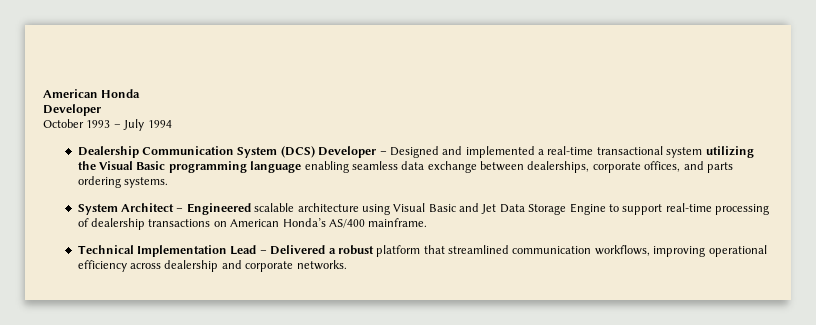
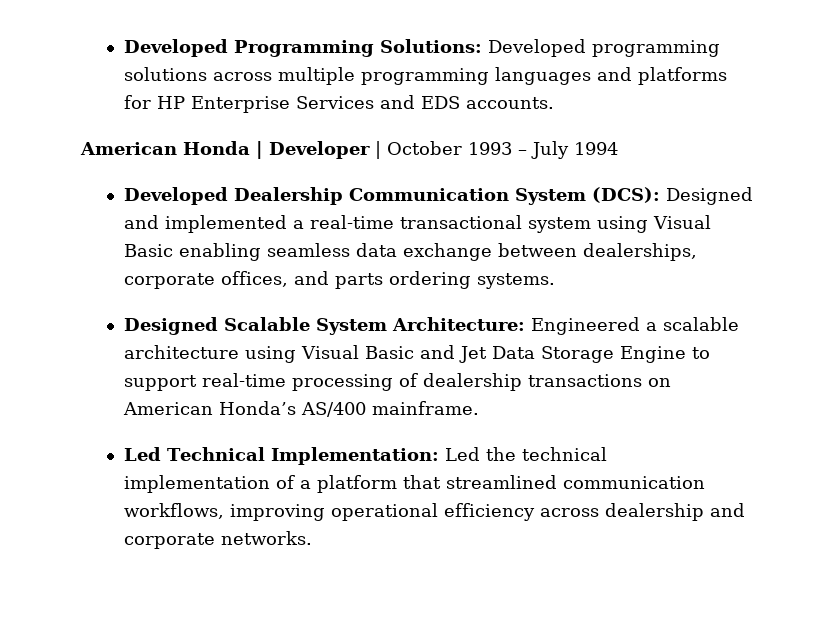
+ Developed Programming Solutions: Developed programming solutions across multiple programming languages and platforms for HP Enterprise Services and EDS accounts.
- American Honda
- Developer
- October 1993 – July 1994
+ American Honda | Developer | October 1993 – July 1994
- Dealership Communication System (DCS) Developer – Designed and implemented a real-time transactional system utilizing the Visual Basic programming language enabling seamless data exchange between dealerships, corporate offices, and parts ordering systems.
+ Developed Dealership Communication System (DCS): Designed and implemented a real-time transactional system using Visual Basic enabling seamless data exchange between dealerships, corporate offices, and parts ordering systems.
- System Architect – Engineered scalable architecture using Visual Basic and Jet Data Storage Engine to support real-time processing of dealership transactions on American Honda’s AS/400 mainframe.
+ Designed Scalable System Architecture: Engineered a scalable architecture using Visual Basic and Jet Data Storage Engine to support real-time processing of dealership transactions on American Honda’s AS/400 mainframe.
- Technical Implementation Lead – Delivered a robust platform that streamlined communication workflows, improving operational efficiency across dealership and corporate networks.
+ Led Technical Implementation: Led the technical implementation of a platform that streamlined communication workflows, improving operational efficiency across dealership and corporate networks.

